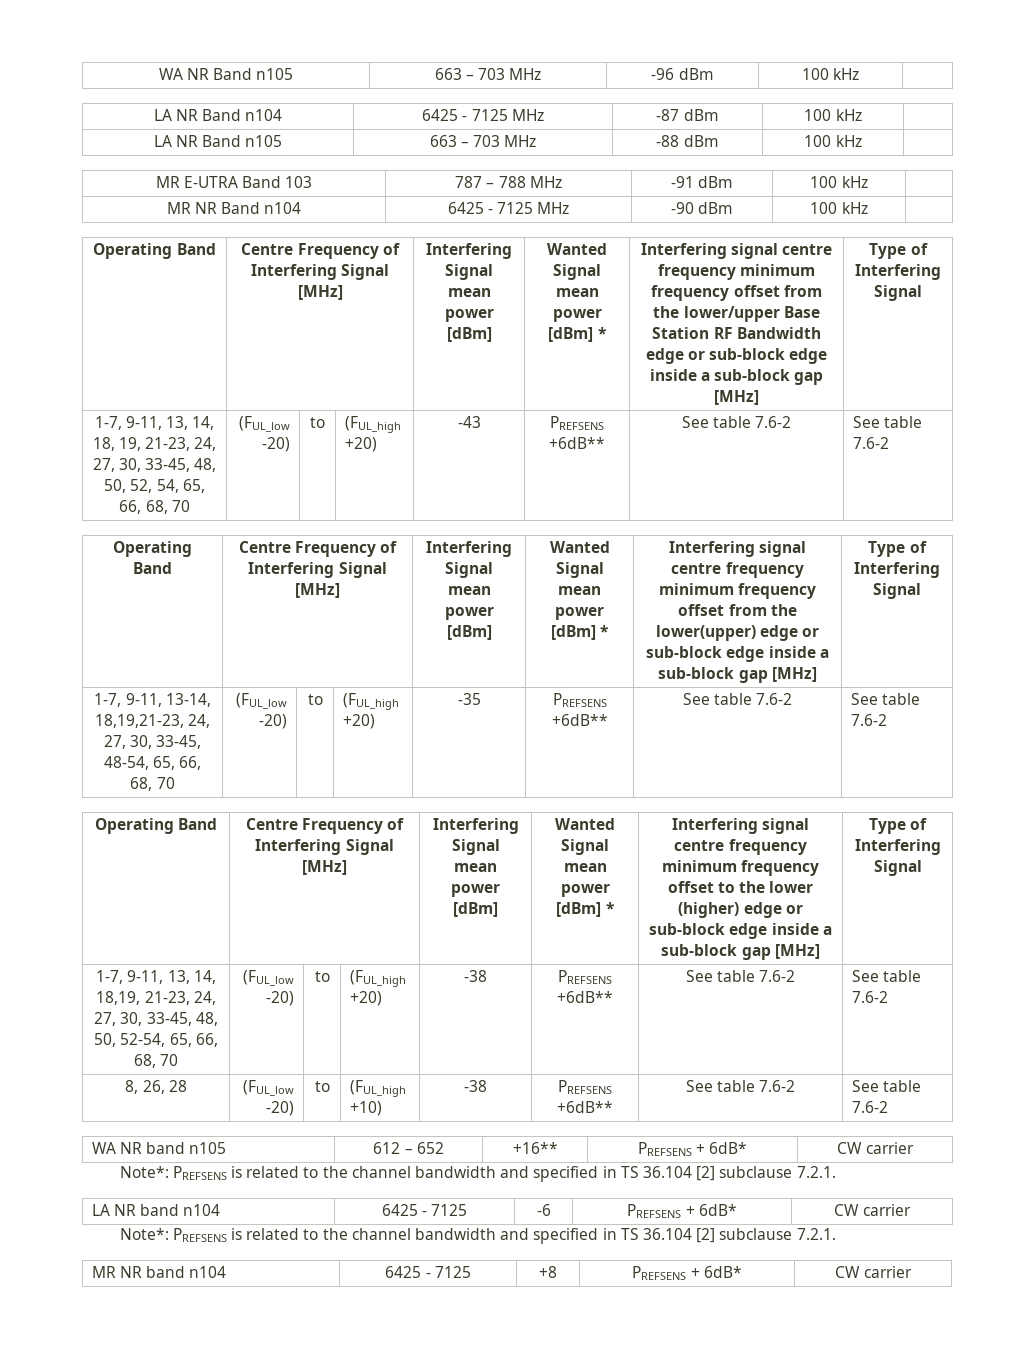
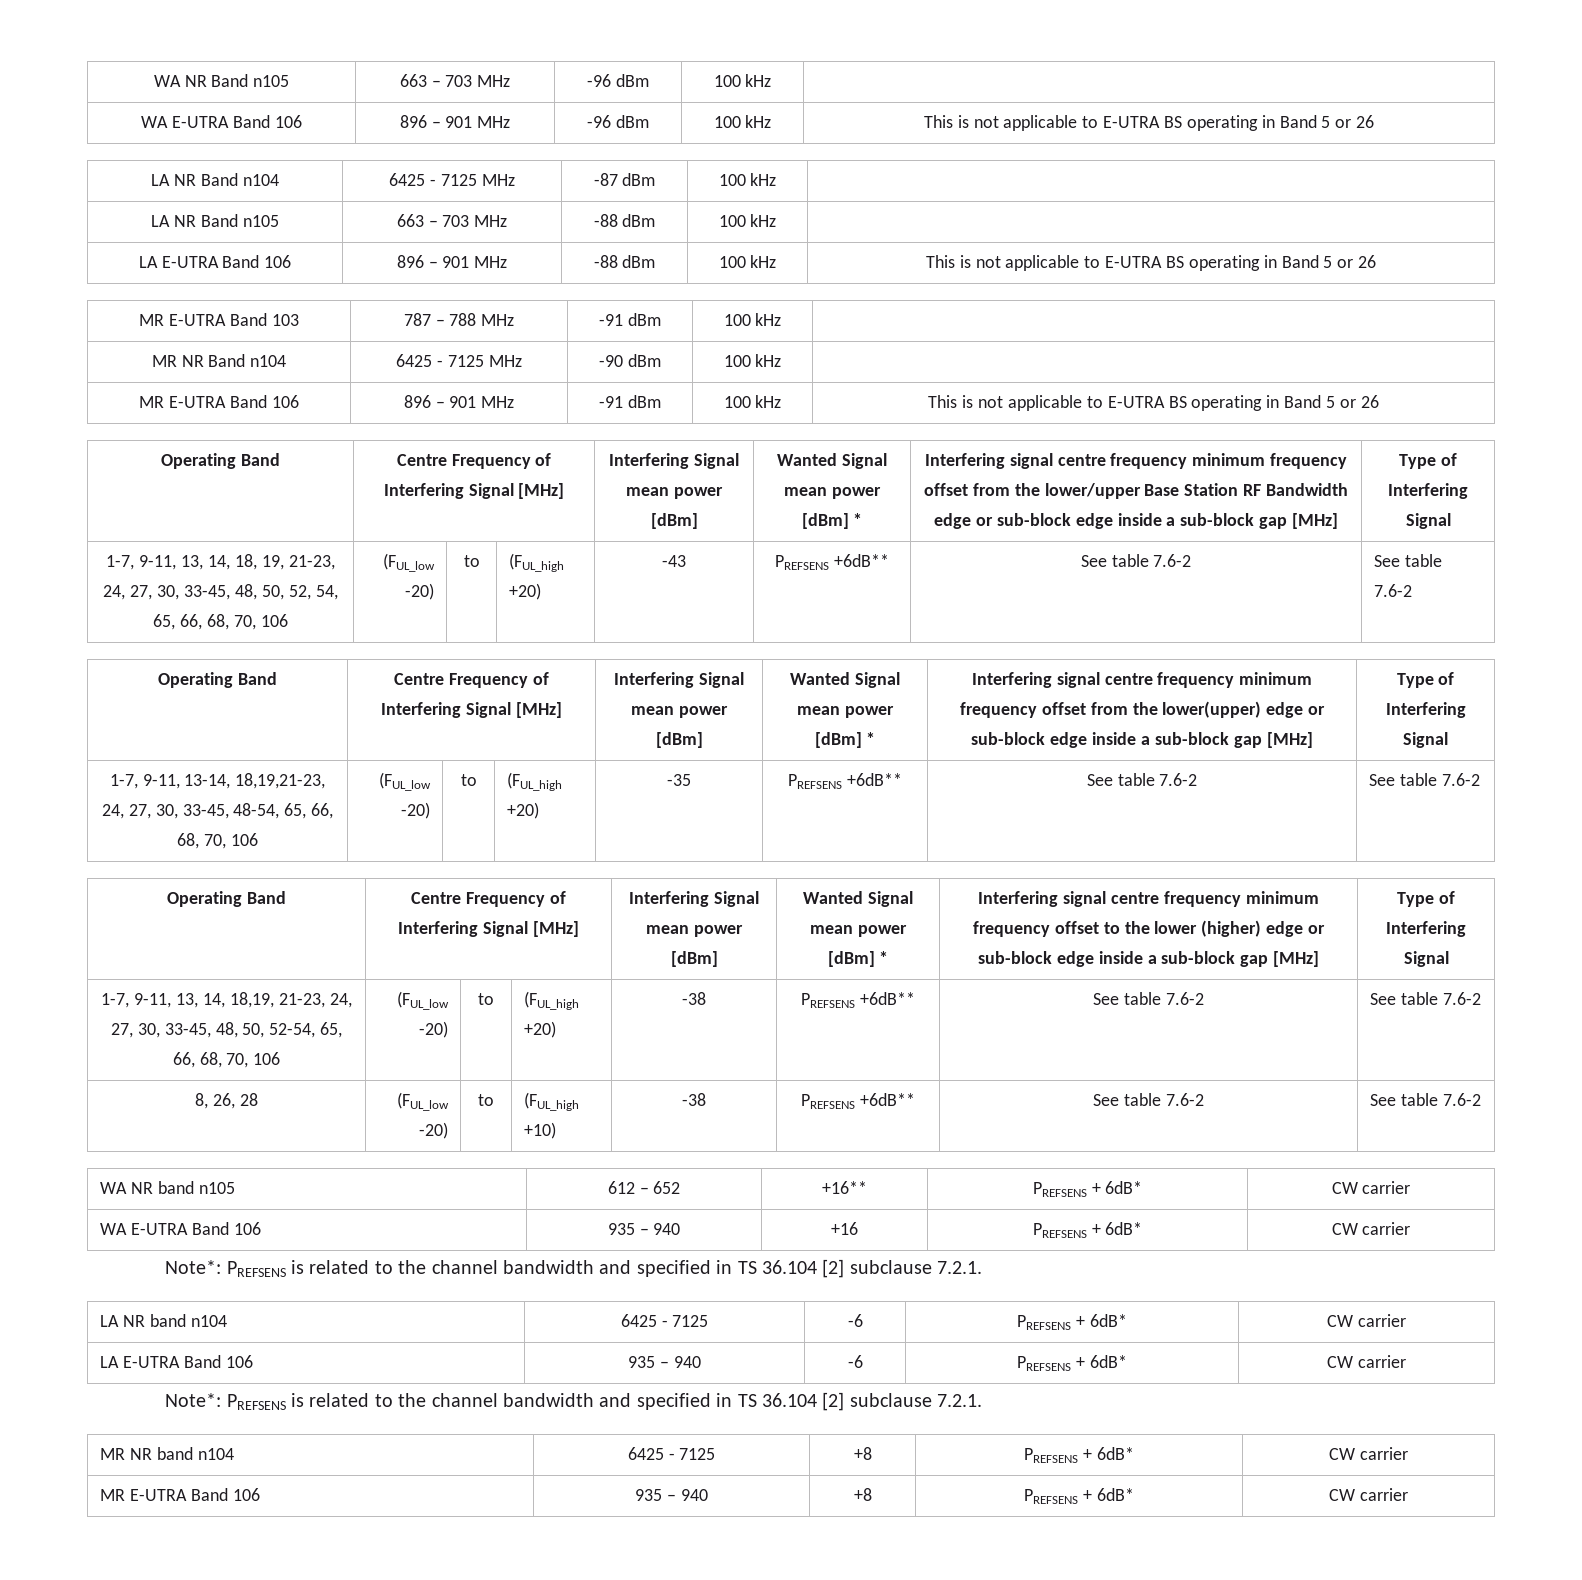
+ WA E-UTRA Band 106 | 896 – 901 MHz | -96 dBm | 100 kHz | This is not applicable to E-UTRA BS operating in Band 5 or 26
+ LA E-UTRA Band 106 | 896 – 901 MHz | -88 dBm | 100 kHz | This is not applicable to E-UTRA BS operating in Band 5 or 26
+ MR E-UTRA Band 106 | 896 – 901 MHz | -91 dBm | 100 kHz | This is not applicable to E-UTRA BS operating in Band 5 or 26
- 1-7, 9-11, 13, 14, 18, 19, 21-23, 24, 27, 30, 33-45, 48, 50, 52, 54, 65, 66, 68, 70 | (FUL_low -20) | to | (FUL_high +20) | -43 | PREFSENS +6dB** | See table 7.6-2 | See table 7.6-2
+ 1-7, 9-11, 13, 14, 18, 19, 21-23, 24, 27, 30, 33-45, 48, 50, 52, 54, 65, 66, 68, 70, 106 | (FUL_low -20) | to | (FUL_high +20) | -43 | PREFSENS +6dB** | See table 7.6-2 | See table 7.6-2
- 1-7, 9-11, 13-14, 18,19,21-23, 24, 27, 30, 33-45, 48-54, 65, 66, 68, 70 | (FUL_low -20) | to | (FUL_high +20) | -35 | PREFSENS +6dB** | See table 7.6-2 | See table 7.6-2
+ 1-7, 9-11, 13-14, 18,19,21-23, 24, 27, 30, 33-45, 48-54, 65, 66, 68, 70, 106 | (FUL_low -20) | to | (FUL_high +20) | -35 | PREFSENS +6dB** | See table 7.6-2 | See table 7.6-2
- 1-7, 9-11, 13, 14, 18,19, 21-23, 24, 27, 30, 33-45, 48, 50, 52-54, 65, 66, 68, 70 | (FUL_low -20) | to | (FUL_high +20) | -38 | PREFSENS +6dB** | See table 7.6-2 | See table 7.6-2
+ 1-7, 9-11, 13, 14, 18,19, 21-23, 24, 27, 30, 33-45, 48, 50, 52-54, 65, 66, 68, 70, 106 | (FUL_low -20) | to | (FUL_high +20) | -38 | PREFSENS +6dB** | See table 7.6-2 | See table 7.6-2
+ WA E-UTRA Band 106 | 935 – 940 | +16 | PREFSENS + 6dB* | CW carrier
+ LA E-UTRA Band 106 | 935 – 940 | -6 | PREFSENS + 6dB* | CW carrier
+ MR E-UTRA Band 106 | 935 – 940 | +8 | PREFSENS + 6dB* | CW carrier

